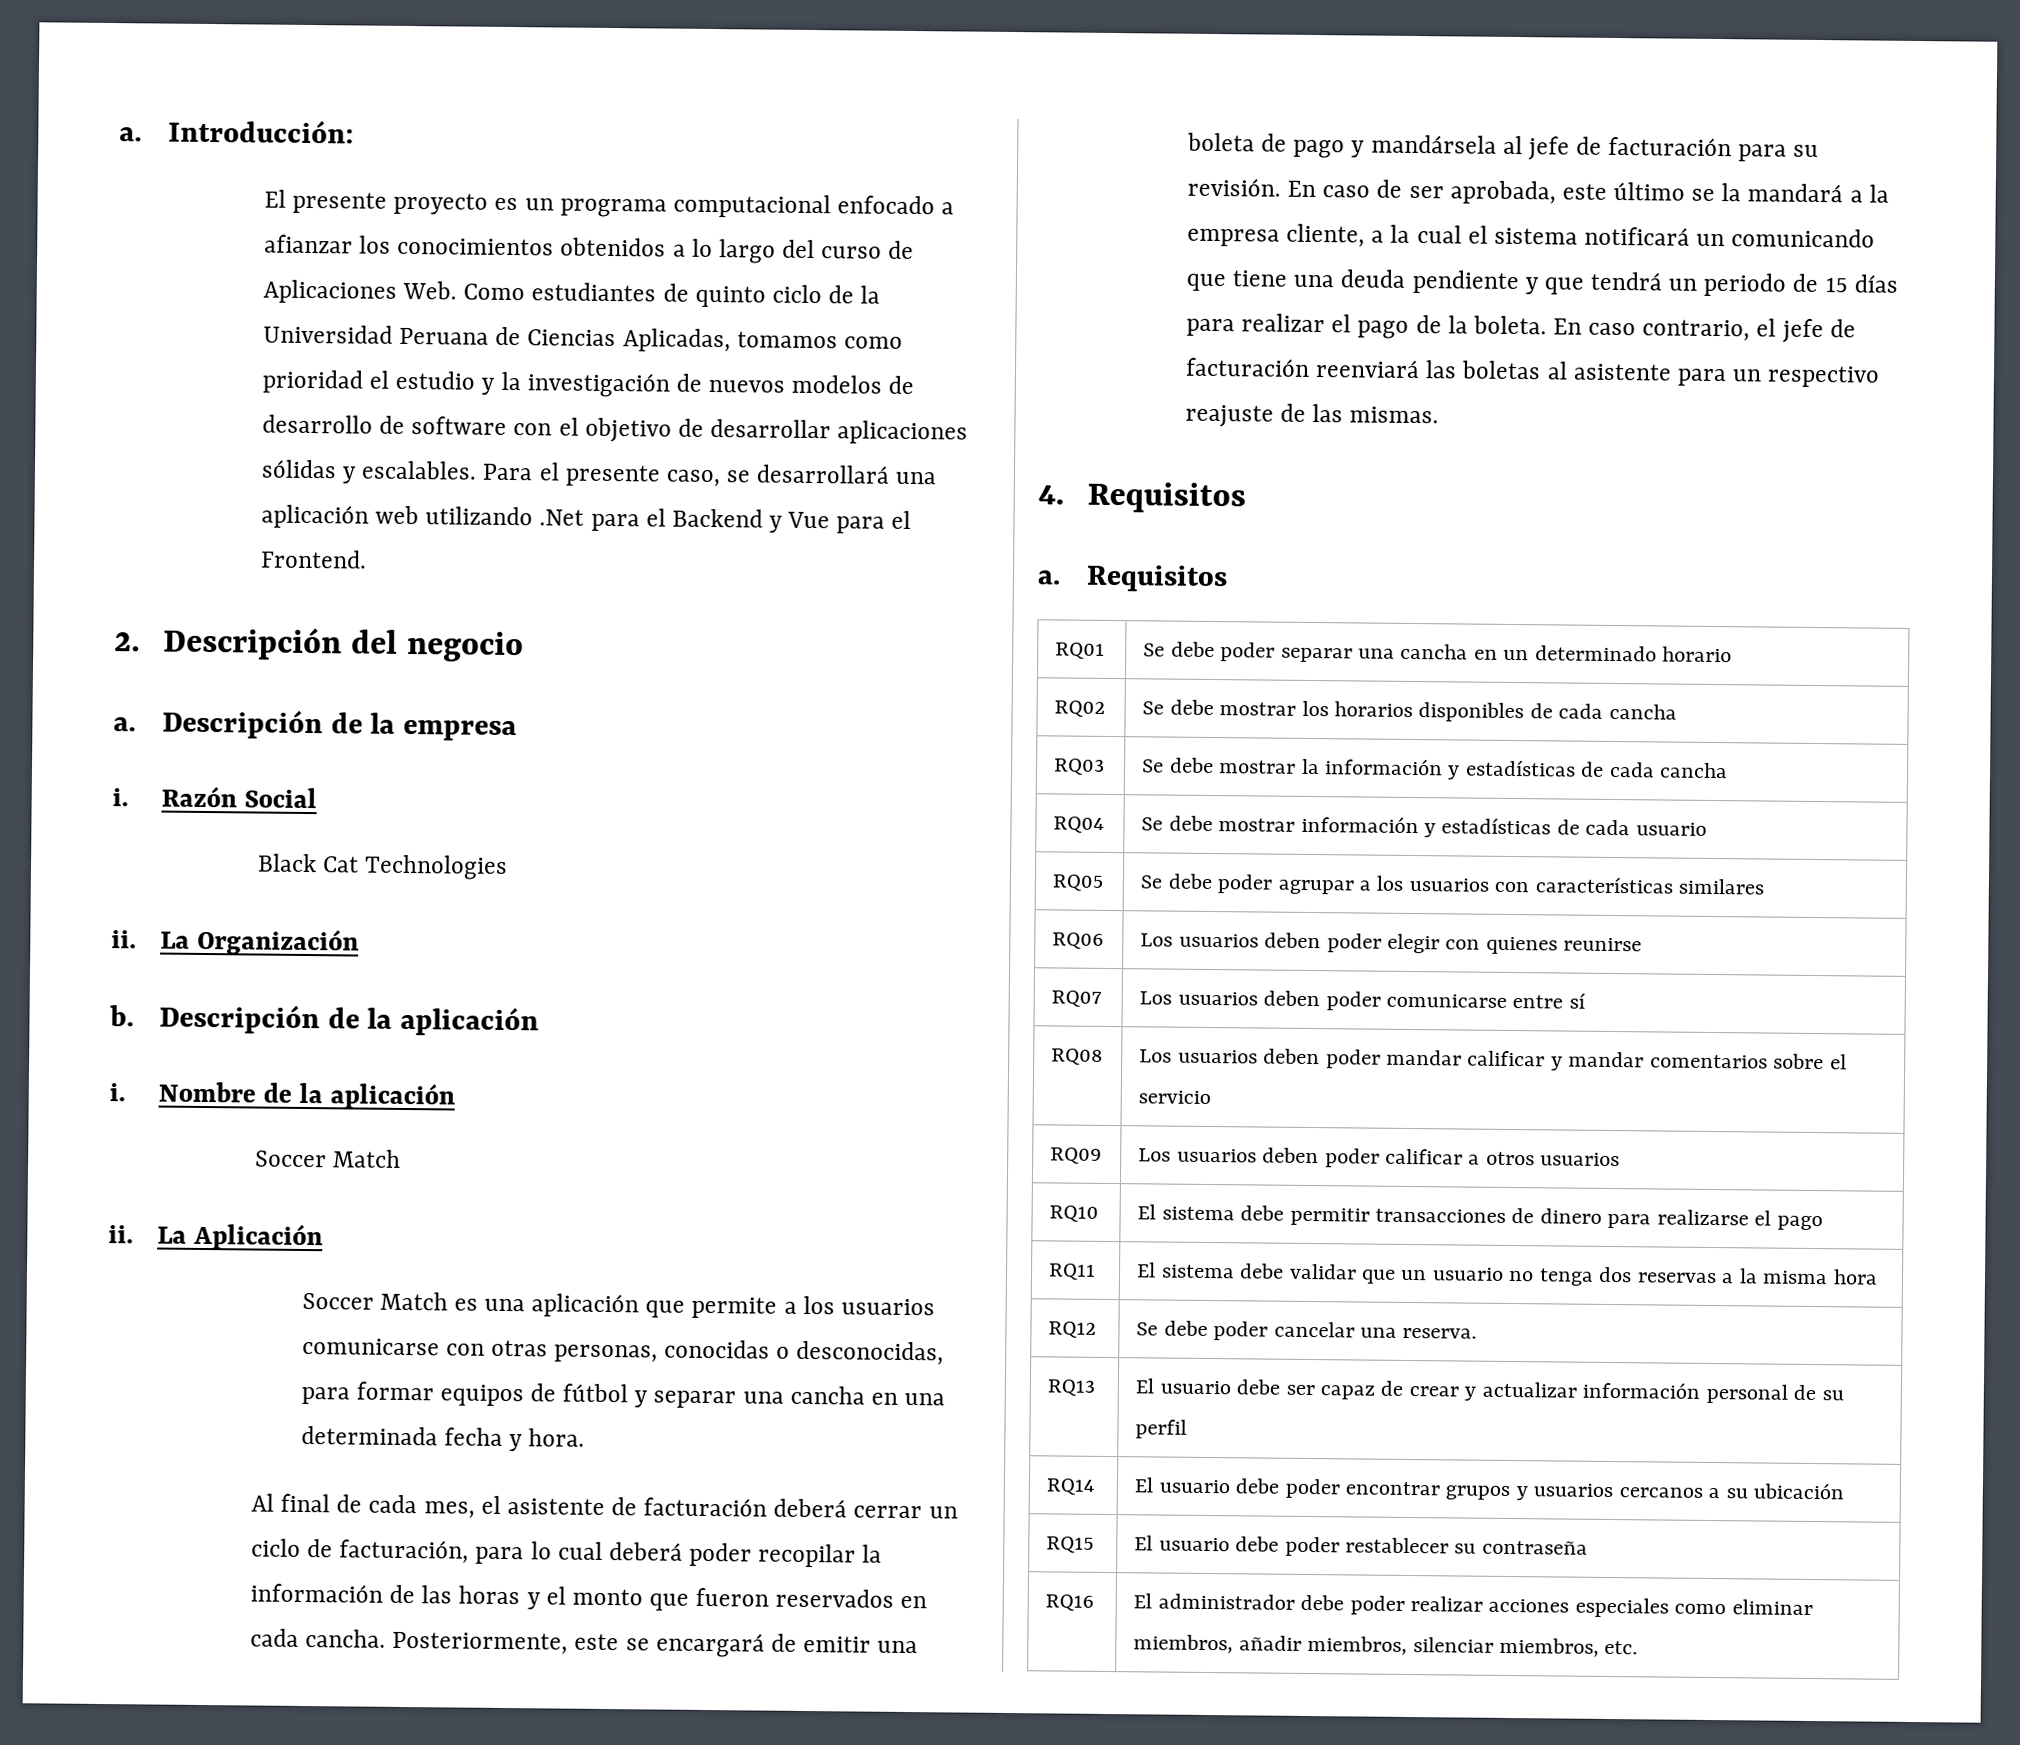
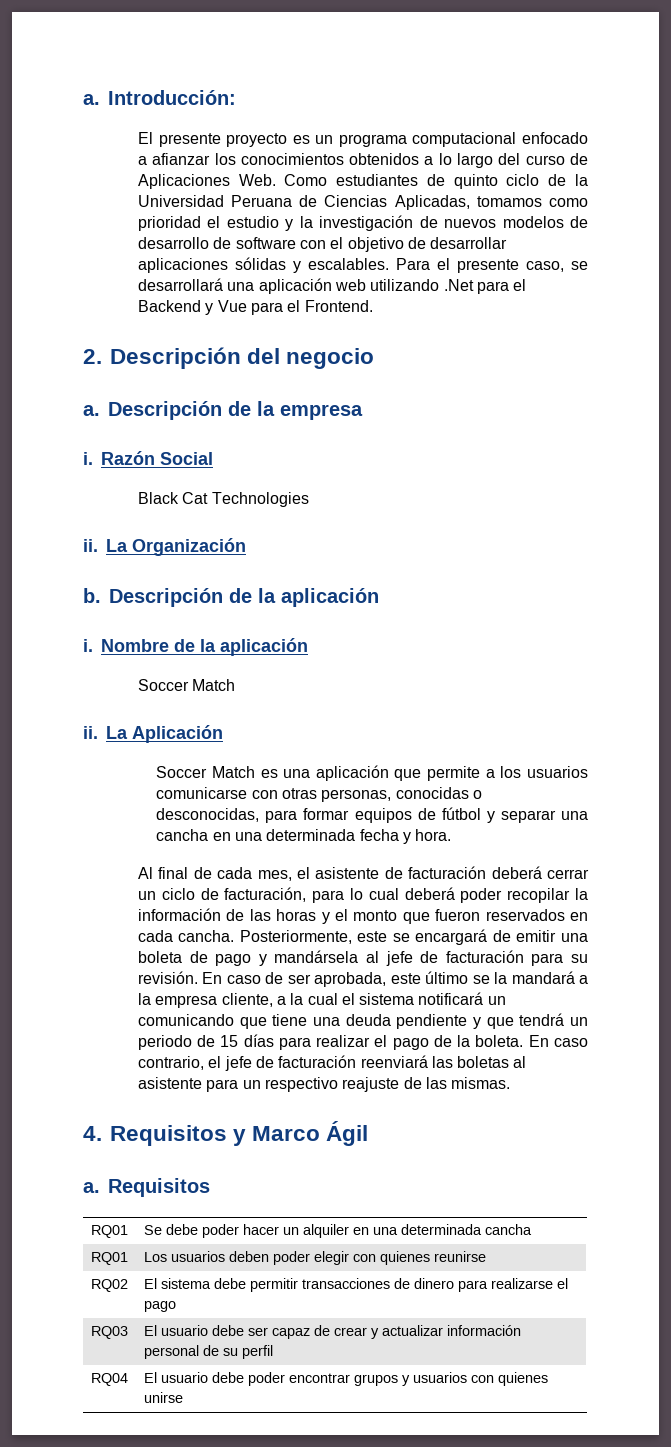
- 4. Requisitos
+ 4. Requisitos y Marco Ágil
- RQ01 | Se debe poder separar una cancha en un determinado horario
- RQ02 | Se debe mostrar los horarios disponibles de cada cancha
- RQ03 | Se debe mostrar la información y estadísticas de cada cancha
- RQ04 | Se debe mostrar información y estadísticas de cada usuario
- RQ05 | Se debe poder agrupar a los usuarios con características similares
- RQ06 | Los usuarios deben poder elegir con quienes reunirse
+ RQ01 | Se debe poder hacer un alquiler en una determinada cancha
+ RQ01 | Los usuarios deben poder elegir con quienes reunirse
- RQ07 | Los usuarios deben poder comunicarse entre sí
- RQ08 | Los usuarios deben poder mandar calificar y mandar comentarios sobre el servicio
- RQ09 | Los usuarios deben poder calificar a otros usuarios
- RQ10 | El sistema debe permitir transacciones de dinero para realizarse el pago
+ RQ02 | El sistema debe permitir transacciones de dinero para realizarse el pago
- RQ11 | El sistema debe validar que un usuario no tenga dos reservas a la misma hora
- RQ12 | Se debe poder cancelar una reserva.
- RQ13 | El usuario debe ser capaz de crear y actualizar información personal de su perfil
+ RQ03 | El usuario debe ser capaz de crear y actualizar información personal de su perfil
- RQ14 | El usuario debe poder encontrar grupos y usuarios cercanos a su ubicación
- RQ15 | El usuario debe poder restablecer su contraseña
- RQ16 | El administrador debe poder realizar acciones especiales como eliminar miembros, añadir miembros, silenciar miembros, etc.
+ RQ04 | El usuario debe poder encontrar grupos y usuarios con quienes unirse

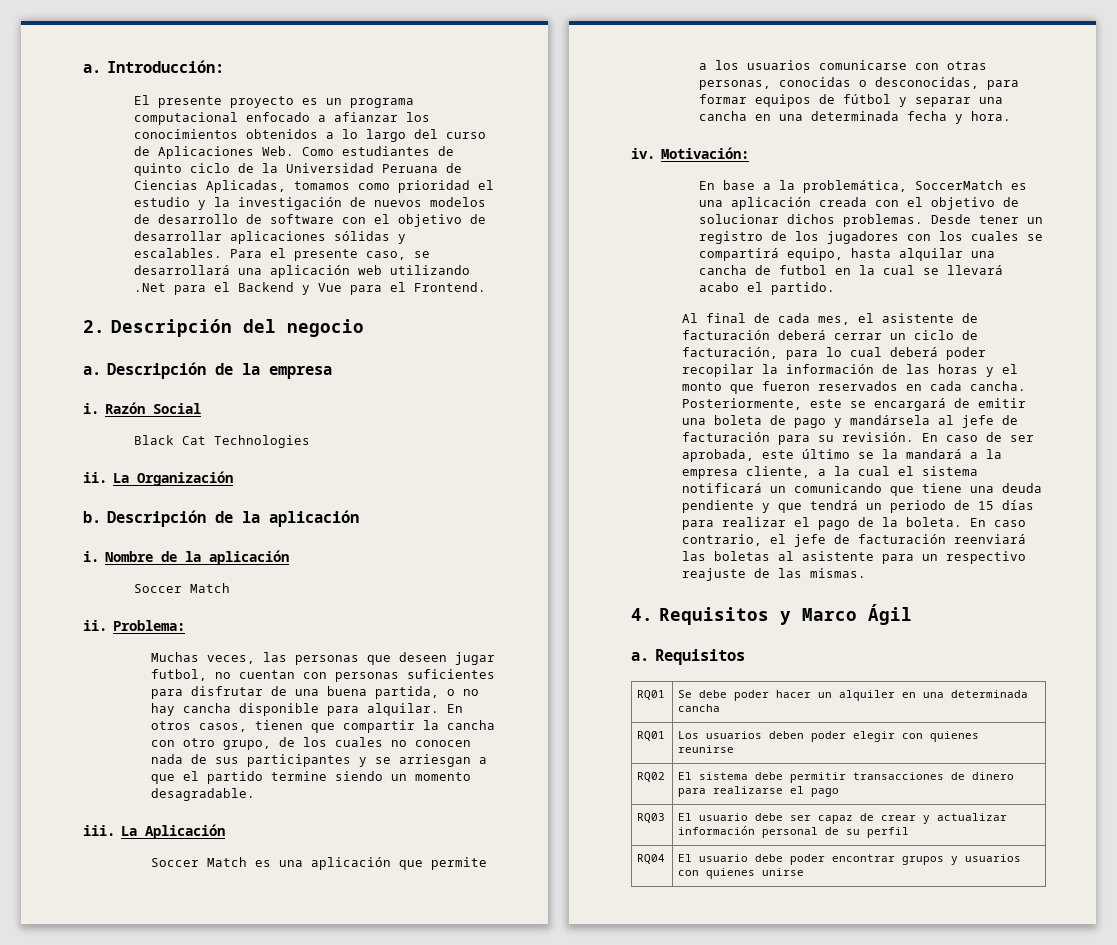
+ Problema:
+ Muchas veces, las personas que deseen jugar futbol, no cuentan con personas suficientes para disfrutar de una buena partida, o no hay cancha disponible para alquilar. En otros casos, tienen que compartir la cancha con otro grupo, de los cuales no conocen nada de sus participantes y se arriesgan a que el partido termine siendo un momento desagradable.
+ iii.
+ iv. Motivación:
+ En base a la problemática, SoccerMatch es una aplicación creada con el objetivo de solucionar dichos problemas. Desde tener un registro de los jugadores con los cuales se compartirá equipo, hasta alquilar una cancha de futbol en la cual se llevará acabo el partido.

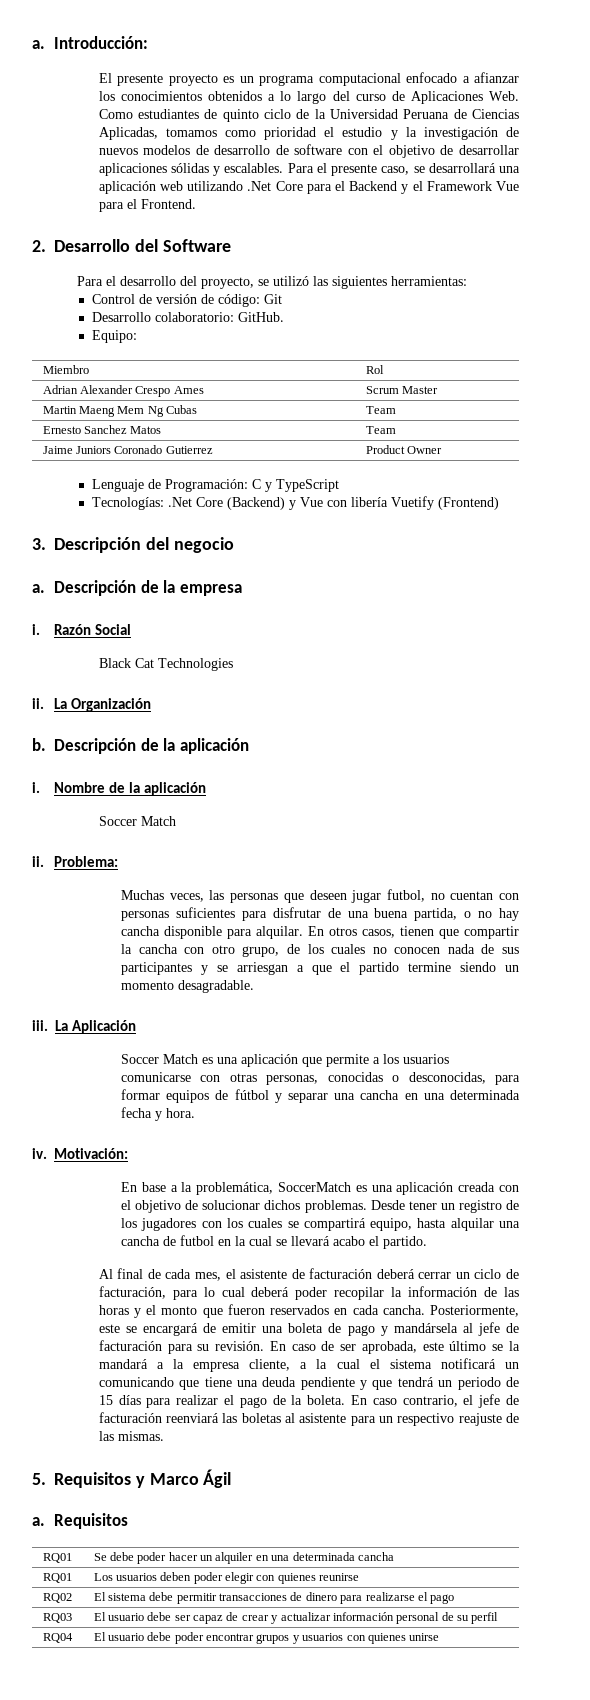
- Para el presente caso, se desarrollará una aplicación web utilizando .Net para el Backend y Vue para el Frontend.
+ Para el presente caso, se desarrollará una aplicación web utilizando .Net Core para el Backend y el Framework Vue para el Frontend.
- 2. Descripción del negocio
+ 2. Desarrollo del Software
+ Para el desarrollo del proyecto, se utilizó las siguientes herramientas:
+ Control de versión de código: Git
+ Desarrollo colaboratorio: GitHub.
+ Equipo:
+ Miembro | Rol
+ Adrian Alexander Crespo Ames | Scrum Master
+ Martin Maeng Mem Ng Cubas | Team
+ Ernesto Sanchez Matos | Team
+ Jaime Juniors Coronado Gutierrez | Product Owner
+ Lenguaje de Programación: C y TypeScript
+ Tecnologías: .Net Core (Backend) y Vue con libería Vuetify (Frontend)
+ 3. Descripción del negocio
- 4. Requisitos y Marco Ágil
+ 5. Requisitos y Marco Ágil

